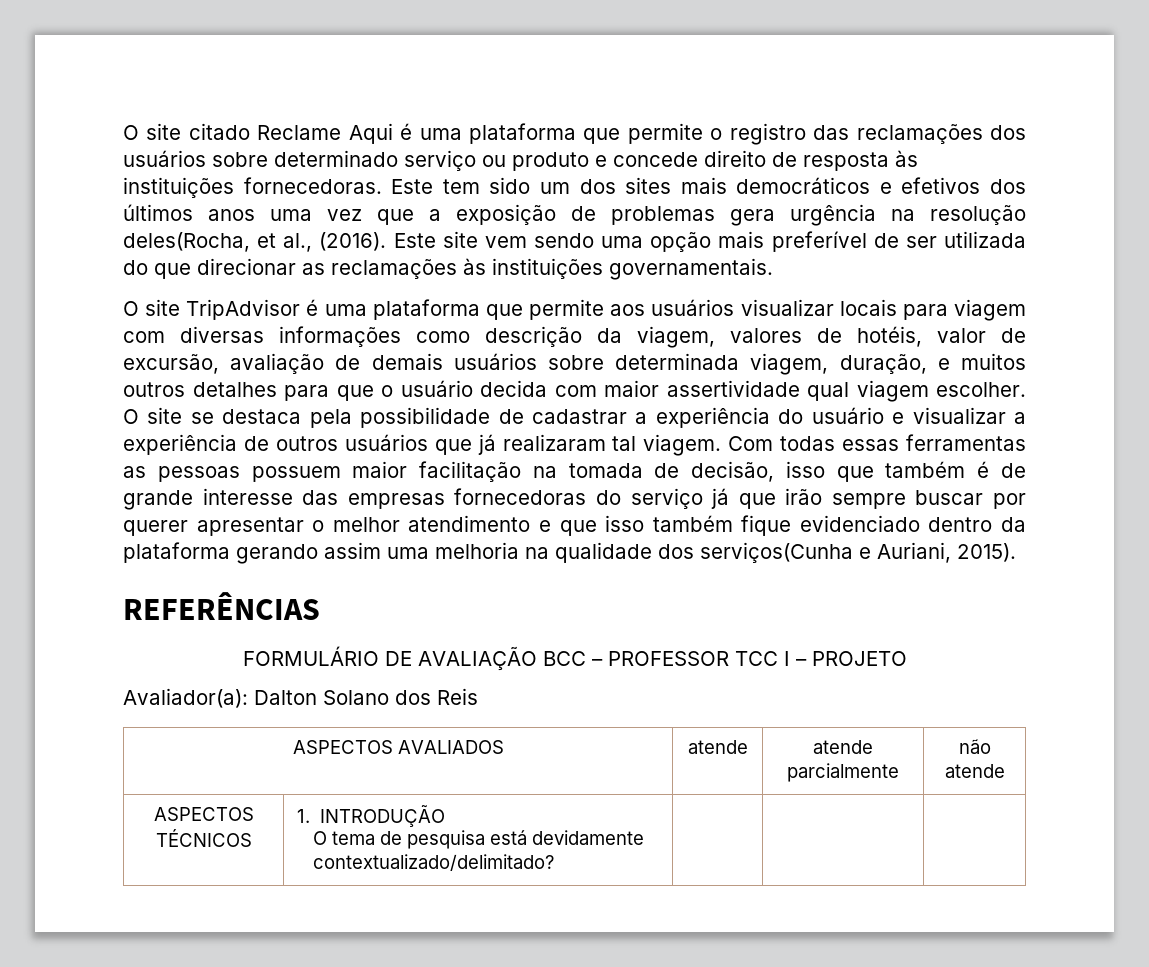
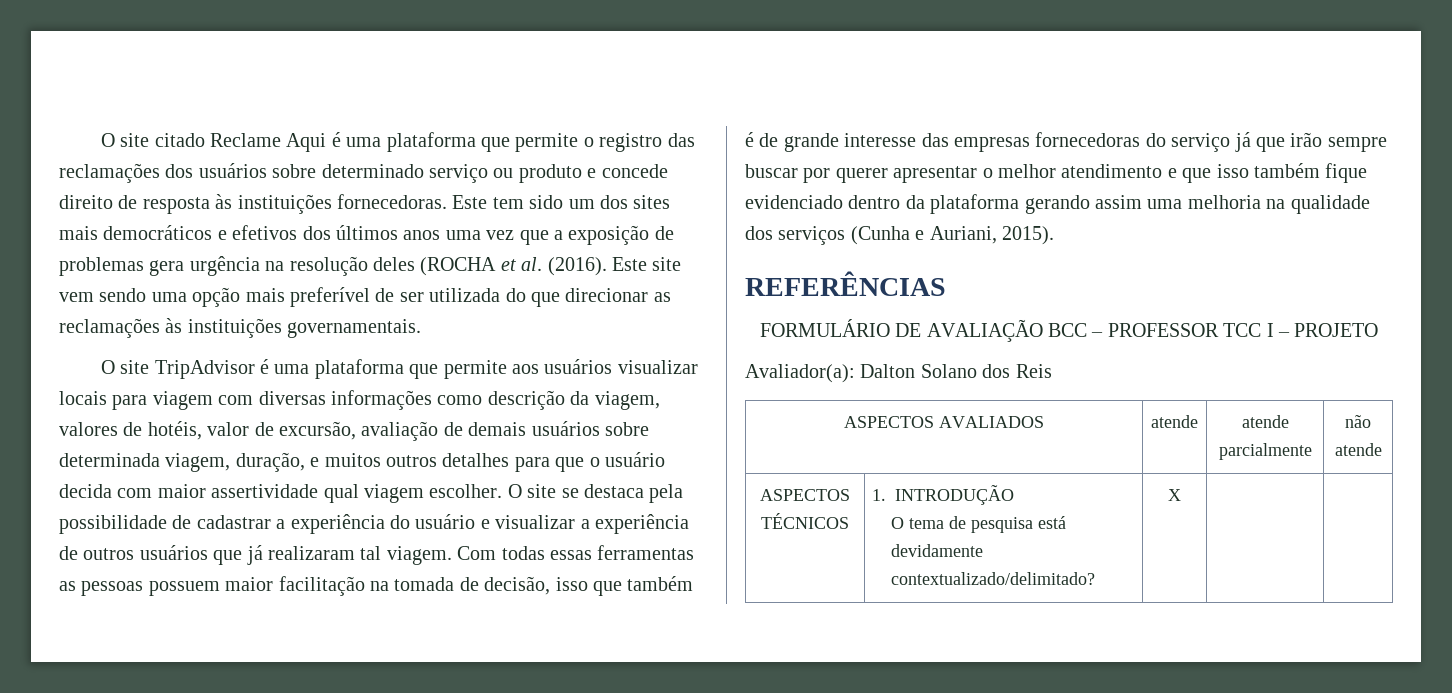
- Este tem sido um dos sites mais democráticos e efetivos dos últimos anos uma vez que a exposição de problemas gera urgência na resolução deles(Rocha, et al., (2016).
+ Este tem sido um dos sites mais democráticos e efetivos dos últimos anos uma vez que a exposição de problemas gera urgência na resolução deles (ROCHA et al. (2016).
- Com todas essas ferramentas as pessoas possuem maior facilitação na tomada de decisão, isso que também é de grande interesse das empresas fornecedoras do serviço já que irão sempre buscar por querer apresentar o melhor atendimento e que isso também fique evidenciado dentro da plataforma gerando assim uma melhoria na qualidade dos serviços(Cunha e Auriani, 2015).
+ Com todas essas ferramentas as pessoas possuem maior facilitação na tomada de decisão, isso que também é de grande interesse das empresas fornecedoras do serviço já que irão sempre buscar por querer apresentar o melhor atendimento e que isso também fique evidenciado dentro da plataforma gerando assim uma melhoria na qualidade dos serviços (Cunha e Auriani, 2015).
  ASPECTOS TÉCNICOS | 1. INTRODUÇÃO
- O tema de pesquisa está devidamente contextualizado/delimitado? | | |
+ O tema de pesquisa está devidamente contextualizado/delimitado? | X | |

